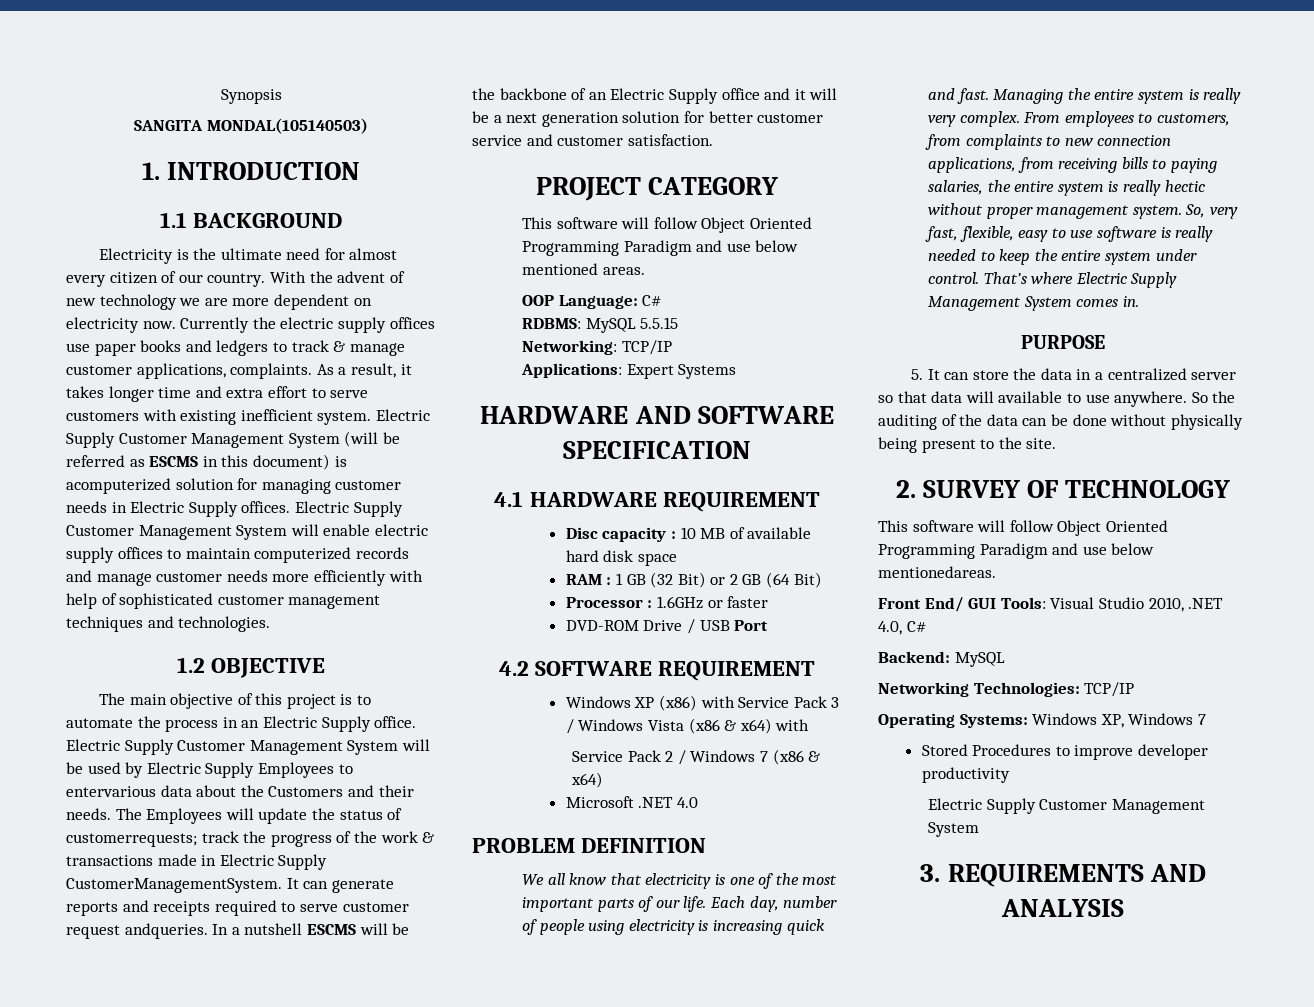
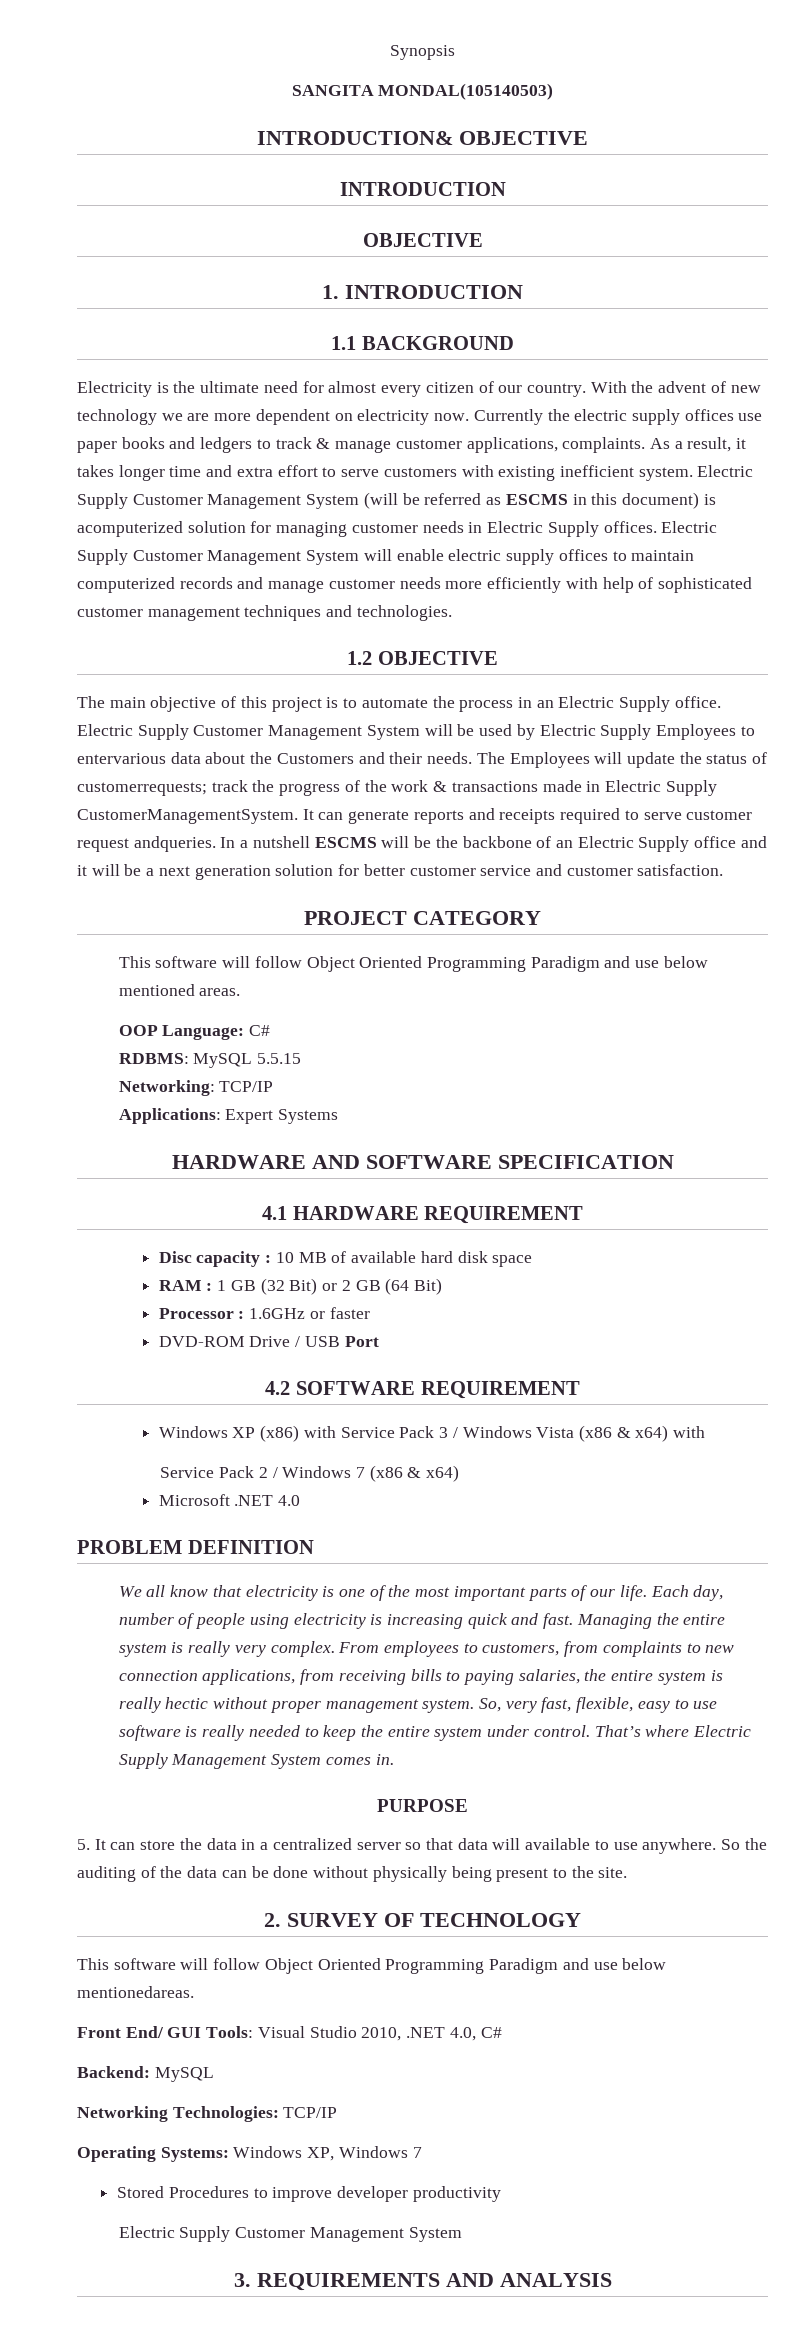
+ INTRODUCTION& OBJECTIVE
+ INTRODUCTION
+ OBJECTIVE

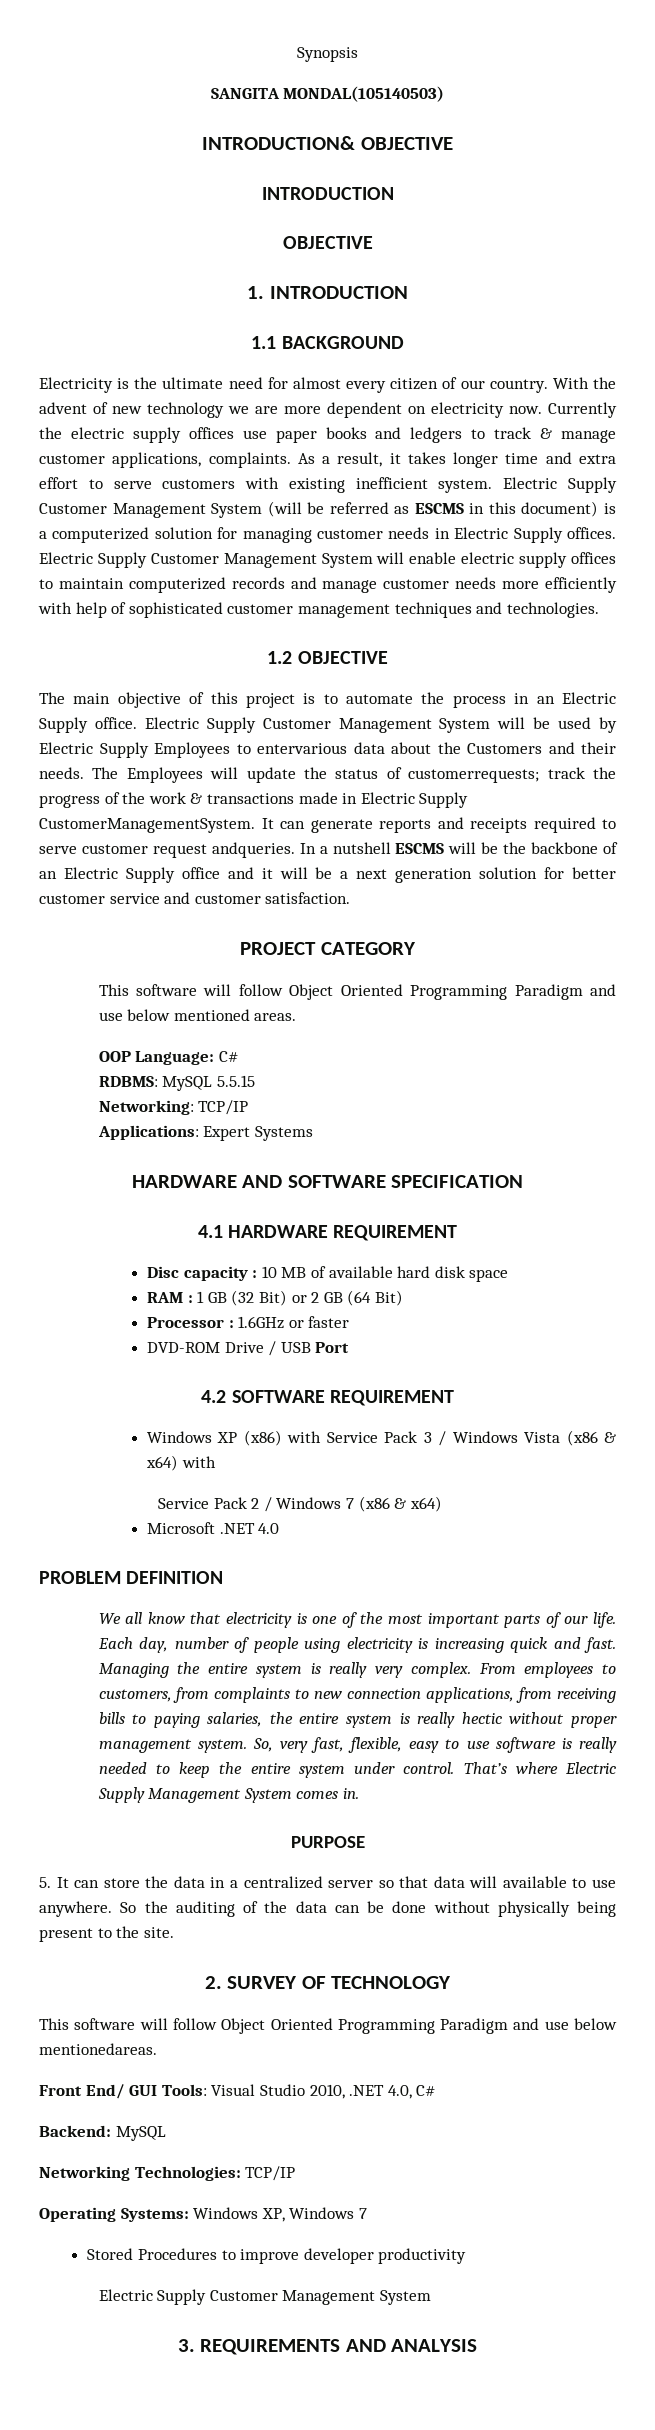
- Electric Supply Customer Management System (will be referred as ESCMS in this document) is acomputerized solution for managing customer needs in Electric Supply offices.
+ Electric Supply Customer Management System (will be referred as ESCMS in this document) is a computerized solution for managing customer needs in Electric Supply offices.

